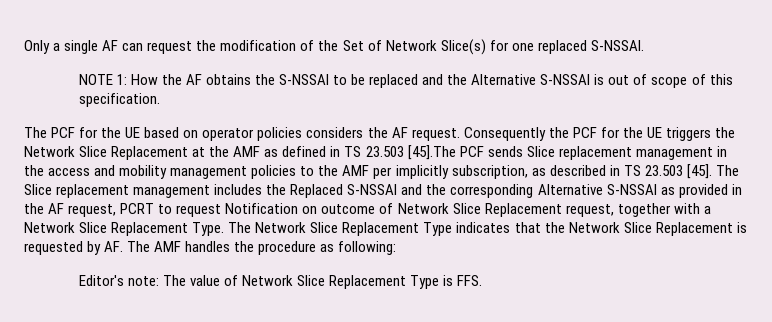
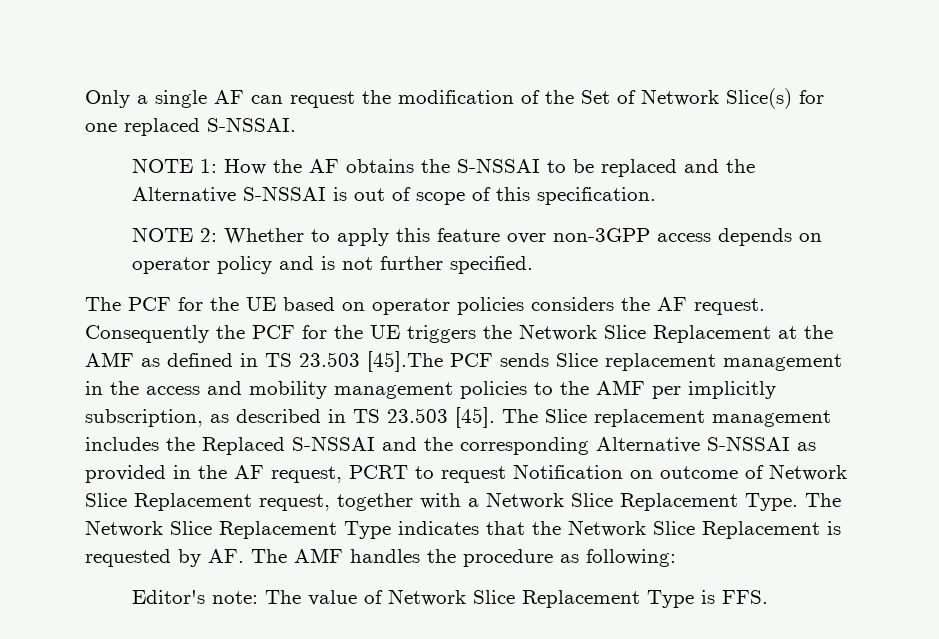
+ NOTE 2: Whether to apply this feature over non-3GPP access depends on operator policy and is not further specified.

